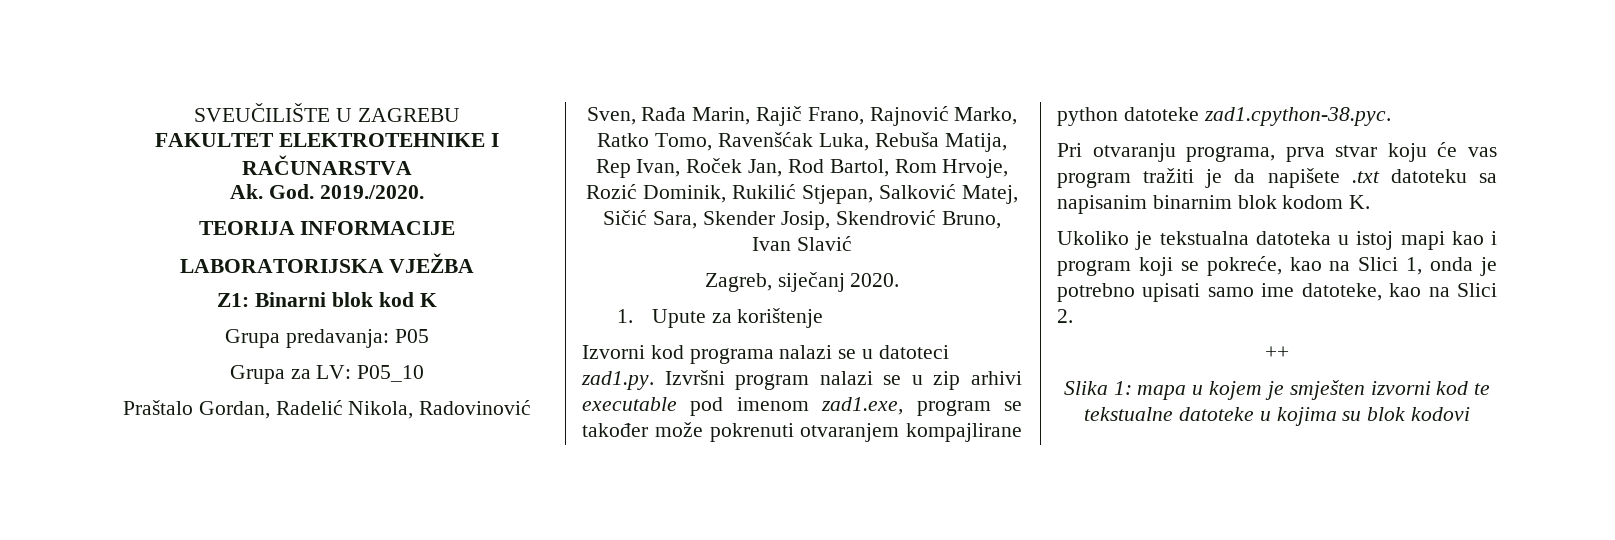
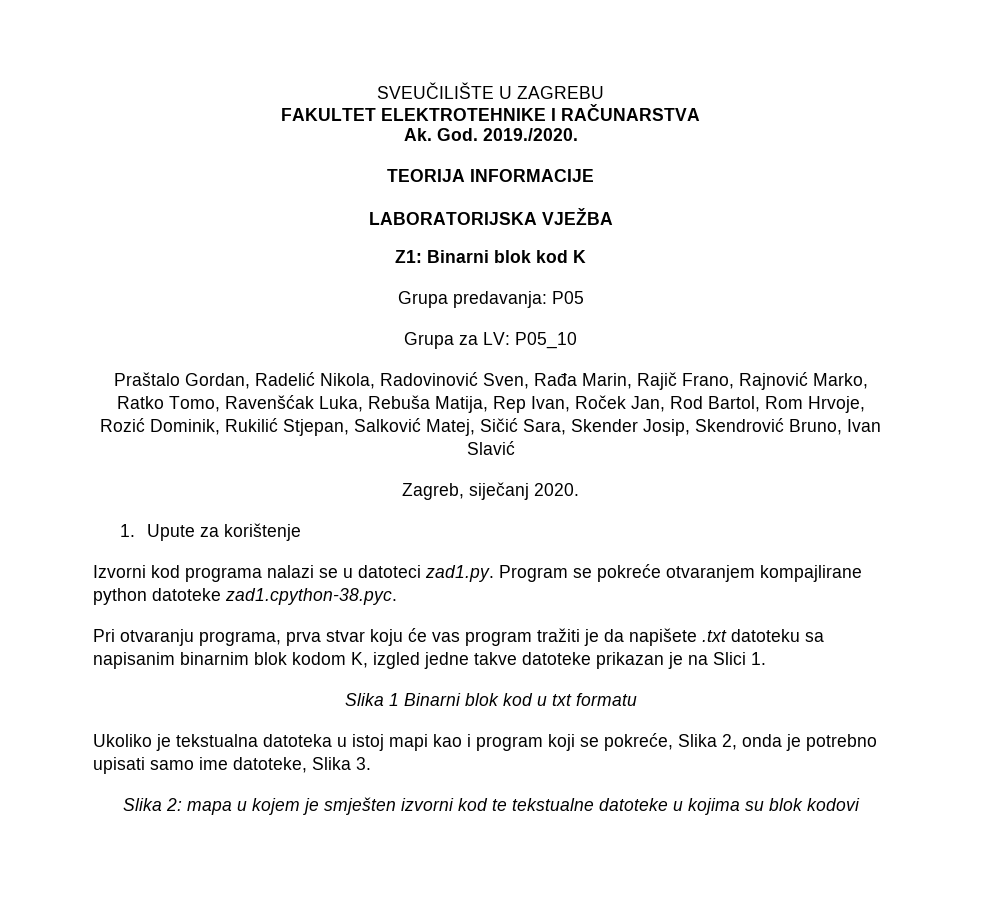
- Izvorni kod programa nalazi se u datoteci zad1.py. Izvršni program nalazi se u zip arhivi executable pod imenom zad1.exe, program se također može pokrenuti otvaranjem kompajlirane python datoteke zad1.cpython-38.pyc.
+ Izvorni kod programa nalazi se u datoteci zad1.py. Program se pokreće otvaranjem kompajlirane python datoteke zad1.cpython-38.pyc.
- Pri otvaranju programa, prva stvar koju će vas program tražiti je da napišete .txt datoteku sa napisanim binarnim blok kodom K.
+ Pri otvaranju programa, prva stvar koju će vas program tražiti je da napišete .txt datoteku sa napisanim binarnim blok kodom K, izgled jedne takve datoteke prikazan je na Slici 1.
+ Slika 1 Binarni blok kod u txt formatu
- Ukoliko je tekstualna datoteka u istoj mapi kao i program koji se pokreće, kao na Slici 1, onda je potrebno upisati samo ime datoteke, kao na Slici 2.
- ++
- Slika 1: mapa u kojem je smješten izvorni kod te tekstualne datoteke u kojima su blok kodovi
+ Ukoliko je tekstualna datoteka u istoj mapi kao i program koji se pokreće, Slika 2, onda je potrebno upisati samo ime datoteke, Slika 3.
+ Slika 2: mapa u kojem je smješten izvorni kod te tekstualne datoteke u kojima su blok kodovi

